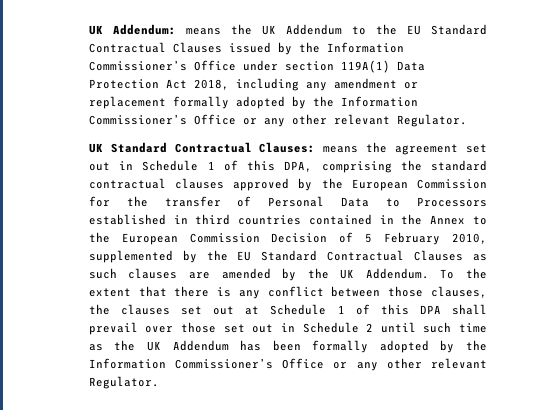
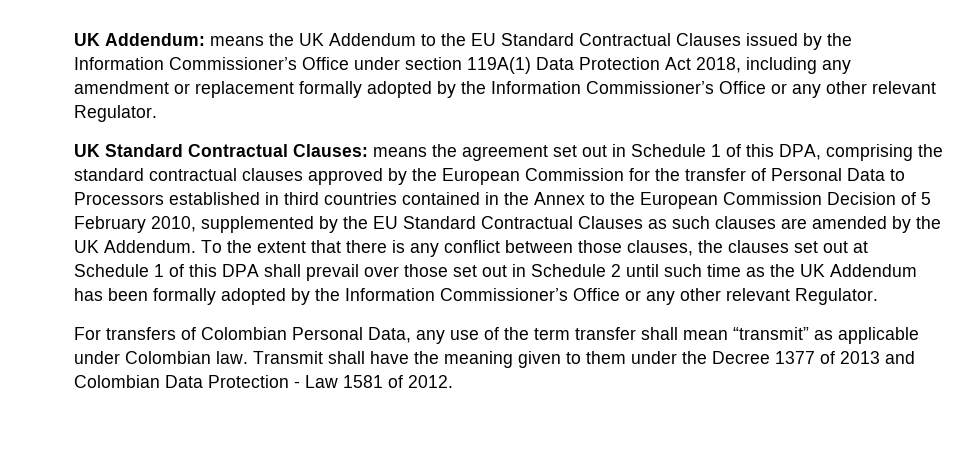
+ For transfers of Colombian Personal Data, any use of the term transfer shall mean “transmit” as applicable under Colombian law. Transmit shall have the meaning given to them under the Decree 1377 of 2013 and Colombian Data Protection - Law 1581 of 2012.

